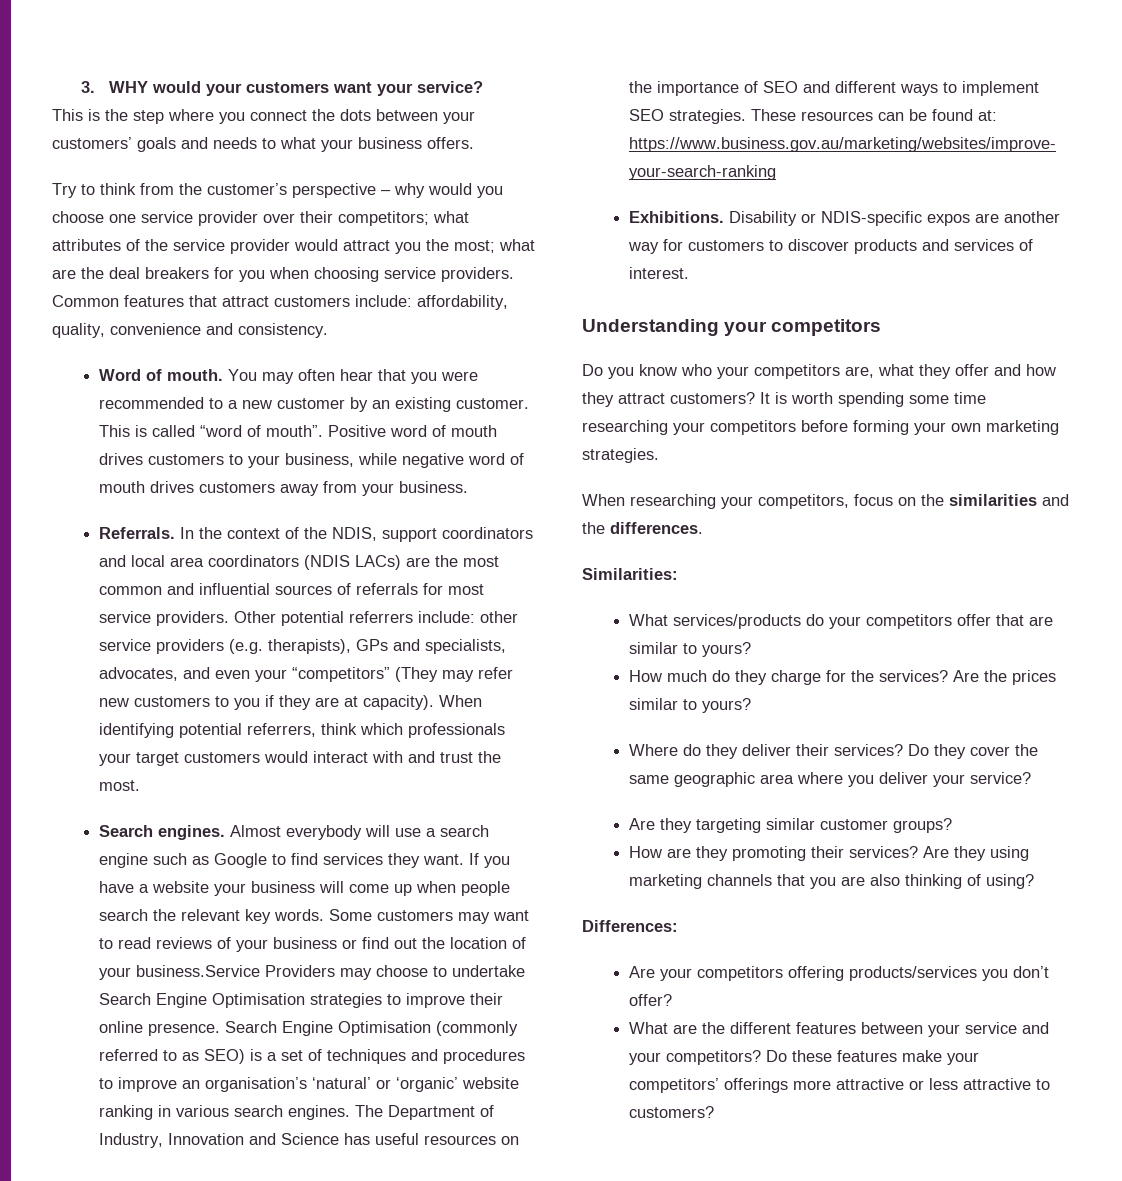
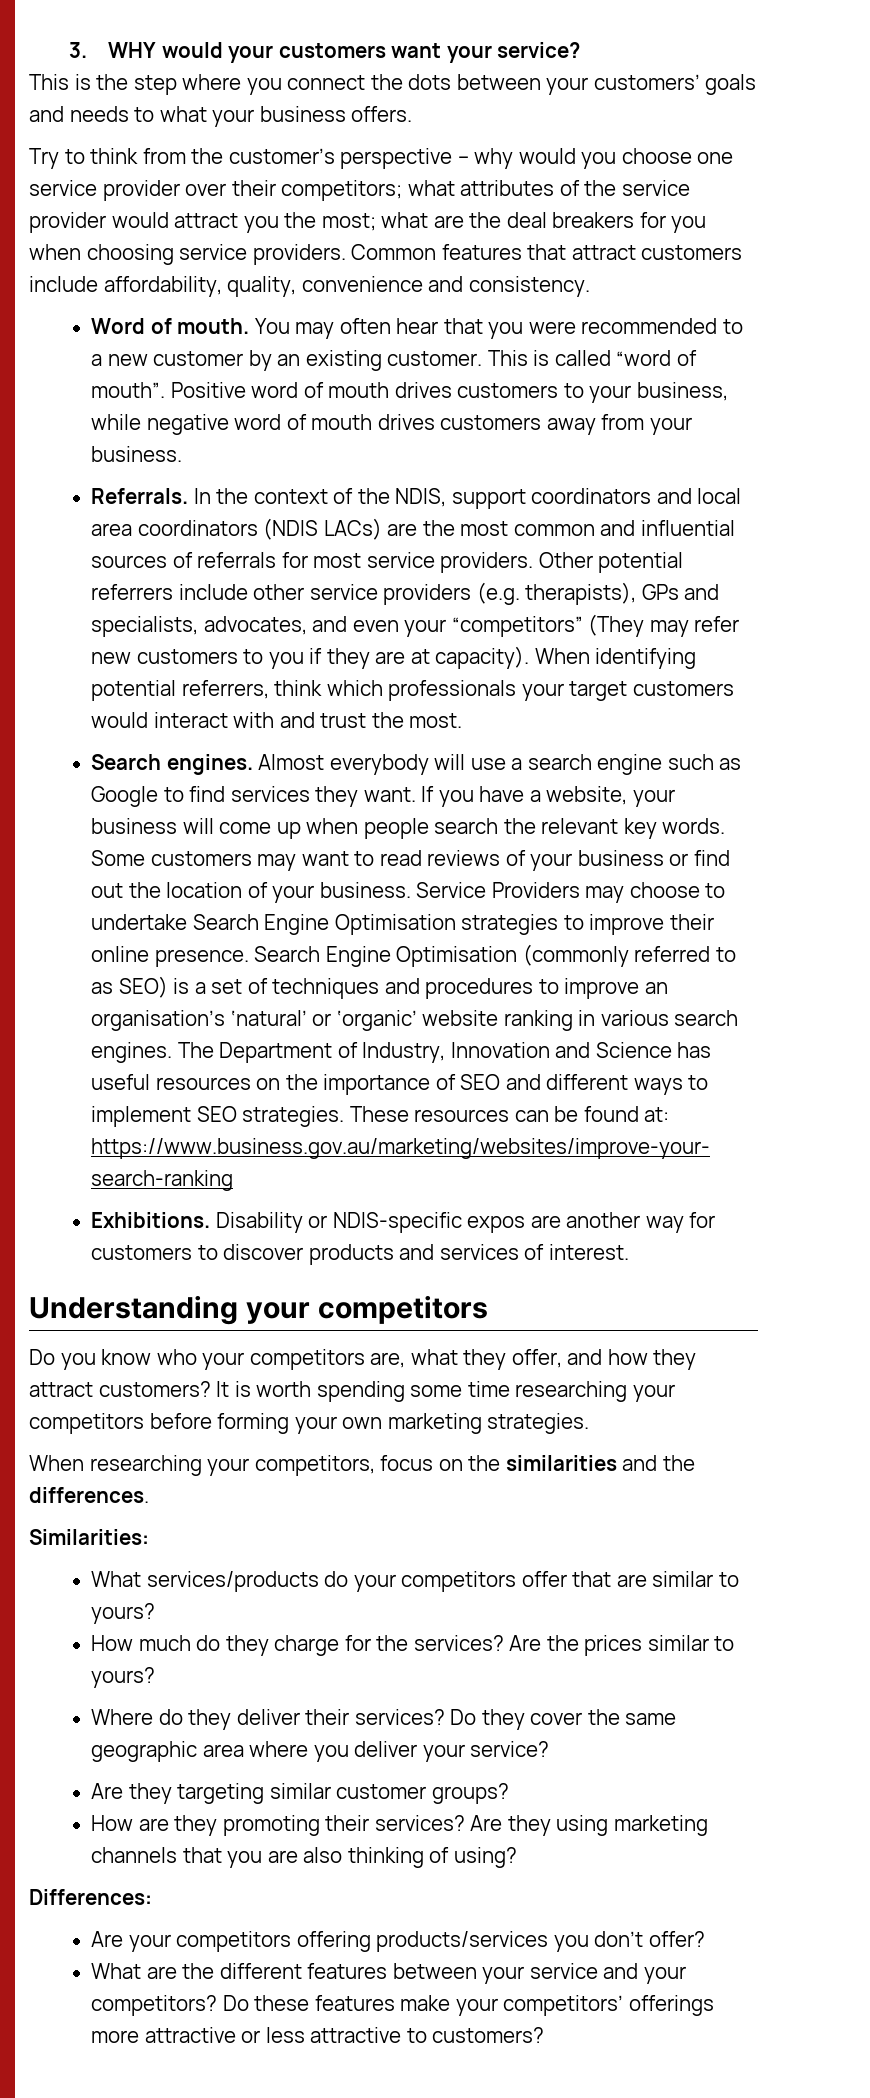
- Common features that attract customers include: affordability, quality, convenience and consistency.
+ Common features that attract customers include affordability, quality, convenience and consistency.
- Other potential referrers include: other service providers (e.g. therapists), GPs and specialists, advocates, and even your “competitors” (They may refer new customers to you if they are at capacity).
+ Other potential referrers include other service providers (e.g. therapists), GPs and specialists, advocates, and even your “competitors” (They may refer new customers to you if they are at capacity).
- If you have a website your business will come up when people search the relevant key words.
+ If you have a website, your business will come up when people search the relevant key words.
- Some customers may want to read reviews of your business or find out the location of your business.Service Providers may choose to undertake Search Engine Optimisation strategies to improve their online presence.
+ Some customers may want to read reviews of your business or find out the location of your business. Service Providers may choose to undertake Search Engine Optimisation strategies to improve their online presence.
- Do you know who your competitors are, what they offer and how they attract customers?
+ Do you know who your competitors are, what they offer, and how they attract customers?

